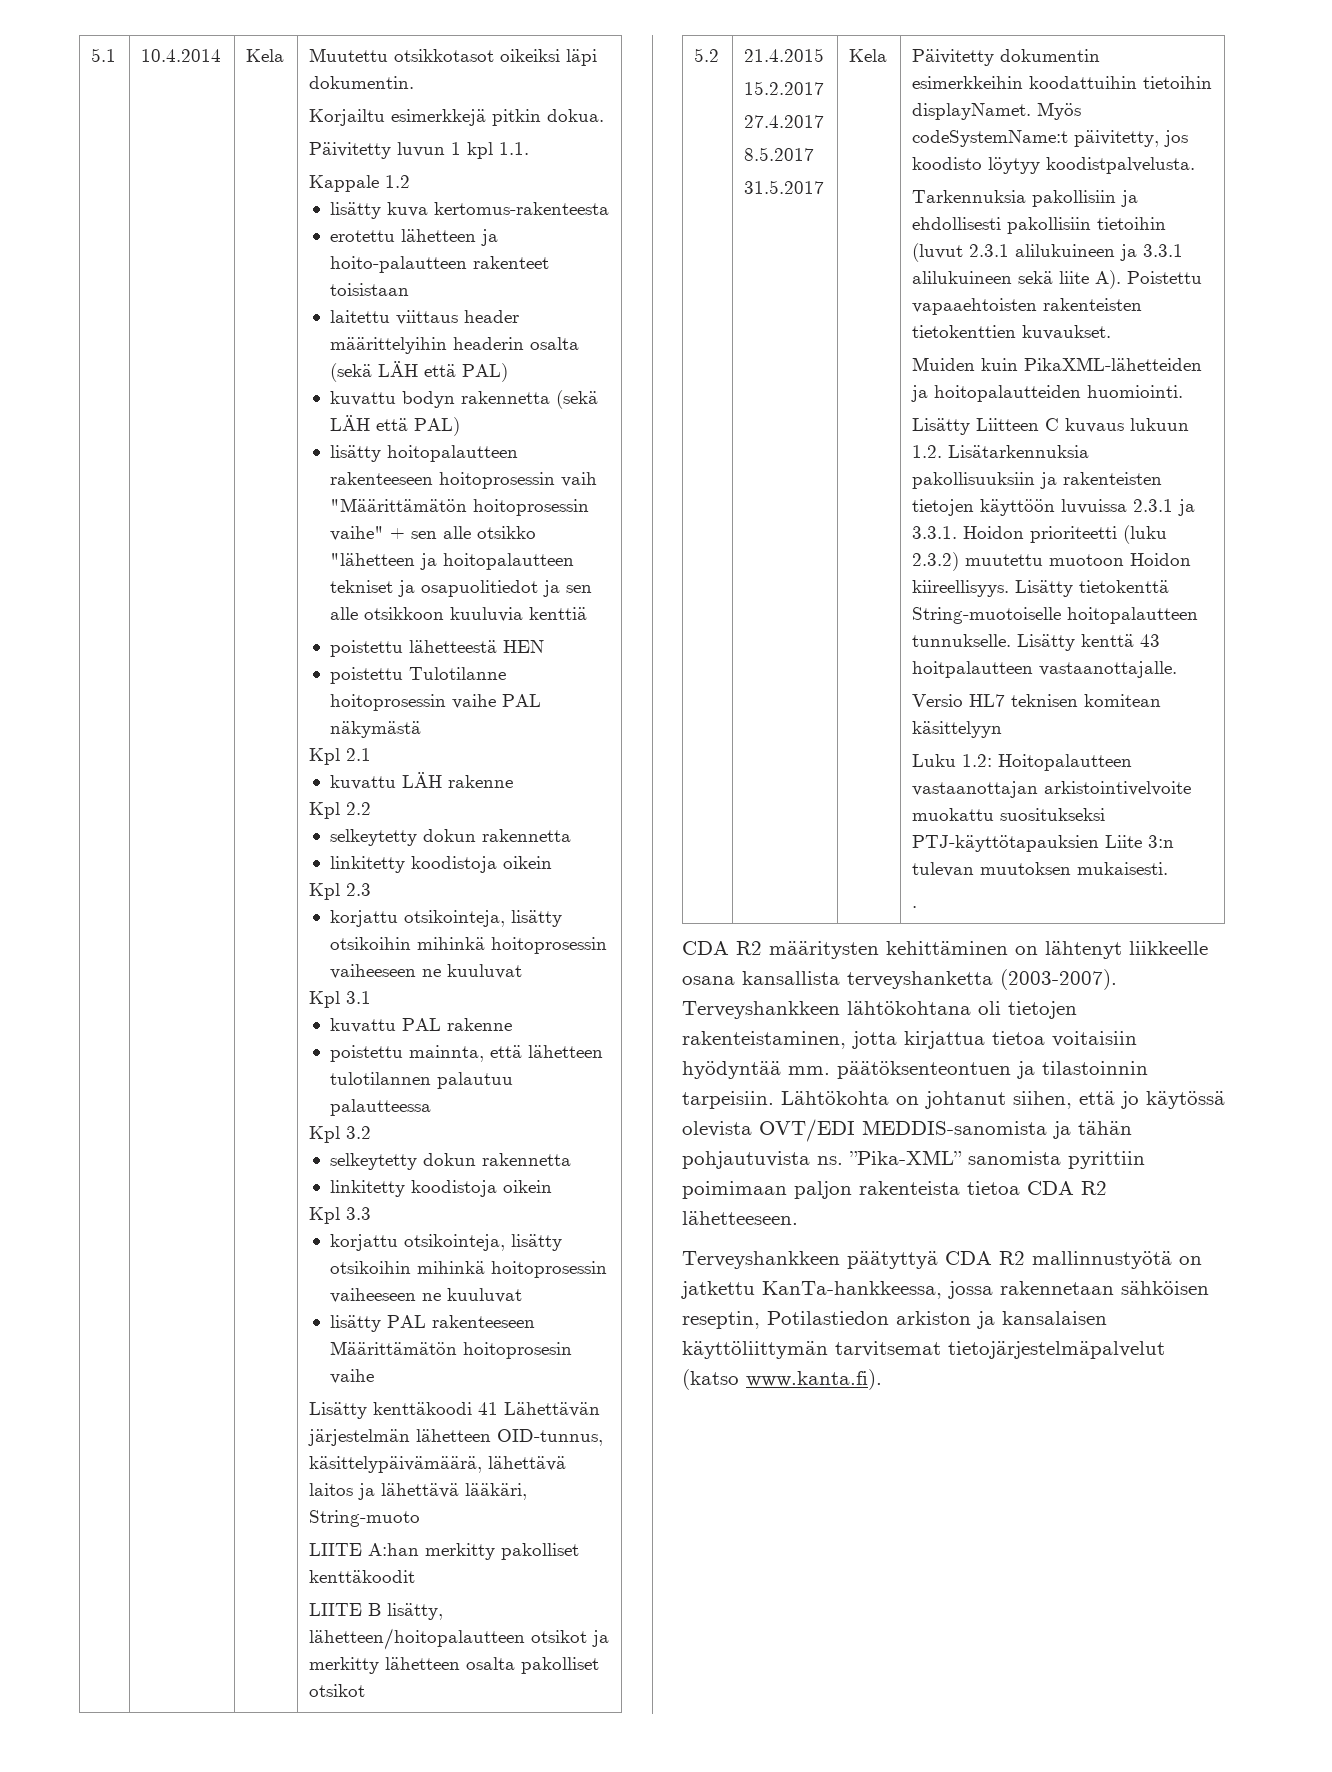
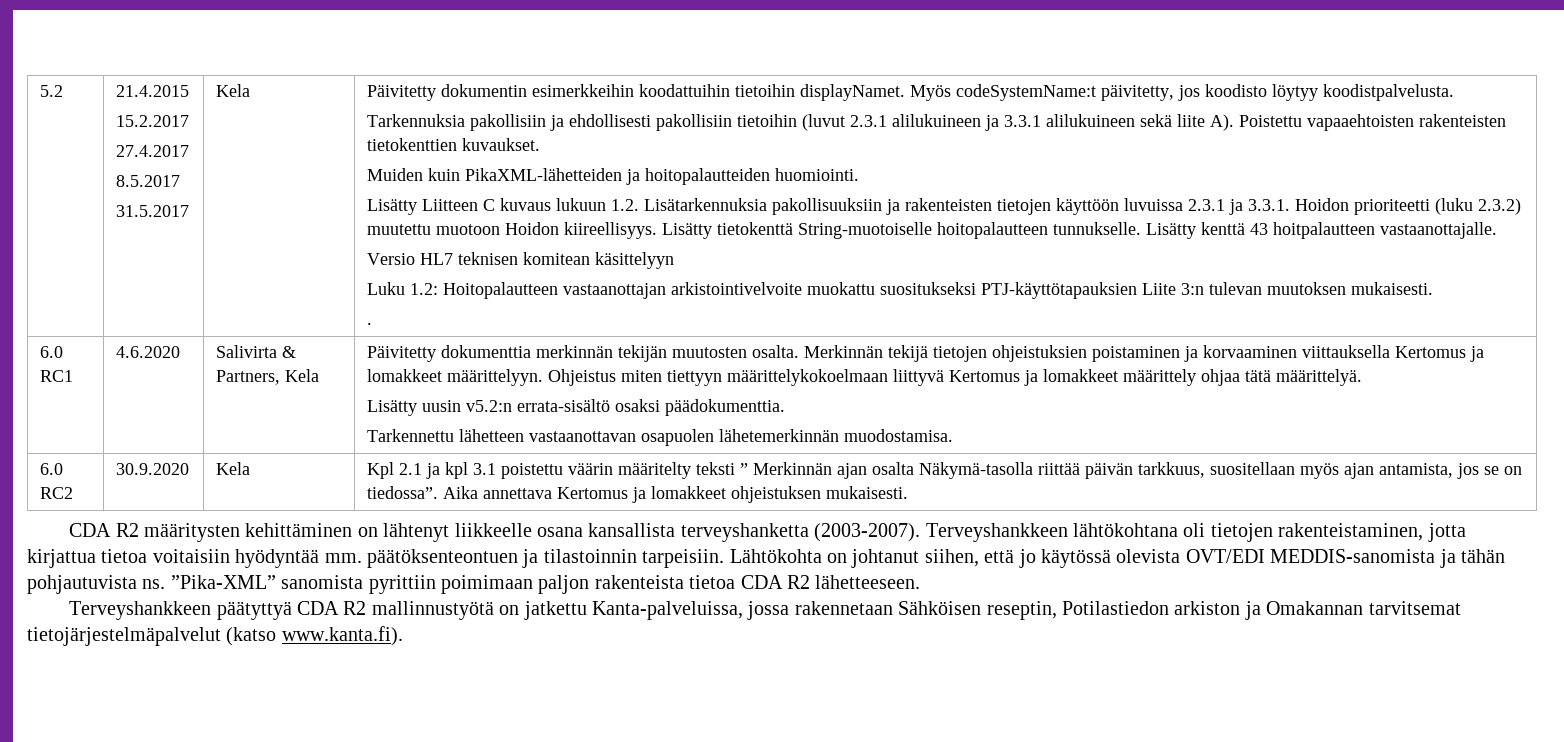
- 5.1 | 10.4.2014 | Kela | Muutettu otsikkotasot oikeiksi läpi dokumentin.
- Korjailtu esimerkkejä pitkin dokua.
- Päivitetty luvun 1 kpl 1.1.
- Kappale 1.2
- lisätty kuva kertomus-rakenteesta
- erotettu lähetteen ja hoito-palautteen rakenteet toisistaan
- laitettu viittaus header määrittelyihin headerin osalta (sekä LÄH että PAL)
- kuvattu bodyn rakennetta (sekä LÄH että PAL)
- lisätty hoitopalautteen rakenteeseen hoitoprosessin vaih "Määrittämätön hoitoprosessin vaihe" + sen alle otsikko "lähetteen ja hoitopalautteen tekniset ja osapuolitiedot ja sen alle otsikkoon kuuluvia kenttiä
- poistettu lähetteestä HEN
- poistettu Tulotilanne hoitoprosessin vaihe PAL näkymästä
- Kpl 2.1
- kuvattu LÄH rakenne
- Kpl 2.2
- selkeytetty dokun rakennetta
- linkitetty koodistoja oikein
- Kpl 2.3
- korjattu otsikointeja, lisätty otsikoihin mihinkä hoitoprosessin vaiheeseen ne kuuluvat
- Kpl 3.1
- kuvattu PAL rakenne
- poistettu mainnta, että lähetteen tulotilannen palautuu palautteessa
- Kpl 3.2
- selkeytetty dokun rakennetta
- linkitetty koodistoja oikein
- Kpl 3.3
- korjattu otsikointeja, lisätty otsikoihin mihinkä hoitoprosessin vaiheeseen ne kuuluvat
- lisätty PAL rakenteeseen Määrittämätön hoitoprosesin vaihe
- Lisätty kenttäkoodi 41 Lähettävän järjestelmän lähetteen OID-tunnus, käsittelypäivämäärä, lähettävä laitos ja lähettävä lääkäri, String-muoto
- LIITE A:han merkitty pakolliset kenttäkoodit
- LIITE B lisätty, lähetteen/hoitopalautteen otsikot ja merkitty lähetteen osalta pakolliset otsikot
+ 6.0 RC1 | 4.6.2020 | Salivirta & Partners, Kela | Päivitetty dokumenttia merkinnän tekijän muutosten osalta. Merkinnän tekijä tietojen ohjeistuksien poistaminen ja korvaaminen viittauksella Kertomus ja lomakkeet määrittelyyn. Ohjeistus miten tiettyyn määrittelykokoelmaan liittyvä Kertomus ja lomakkeet määrittely ohjaa tätä määrittelyä.
+ Lisätty uusin v5.2:n errata-sisältö osaksi päädokumenttia.
+ Tarkennettu lähetteen vastaanottavan osapuolen lähetemerkinnän muodostamisa.
+ 6.0 RC2 | 30.9.2020 | Kela | Kpl 2.1 ja kpl 3.1 poistettu väärin määritelty teksti ” Merkinnän ajan osalta Näkymä-tasolla riittää päivän tarkkuus, suositellaan myös ajan antamista, jos se on tiedossa”. Aika annettava Kertomus ja lomakkeet ohjeistuksen mukaisesti.
- Terveyshankkeen päätyttyä CDA R2 mallinnustyötä on jatkettu KanTa-hankkeessa, jossa rakennetaan sähköisen reseptin, Potilastiedon arkiston ja kansalaisen käyttöliittymän tarvitsemat tietojärjestelmäpalvelut (katso www.kanta.fi).
+ Terveyshankkeen päätyttyä CDA R2 mallinnustyötä on jatkettu Kanta-palveluissa, jossa rakennetaan Sähköisen reseptin, Potilastiedon arkiston ja Omakannan tarvitsemat tietojärjestelmäpalvelut (katso www.kanta.fi).

